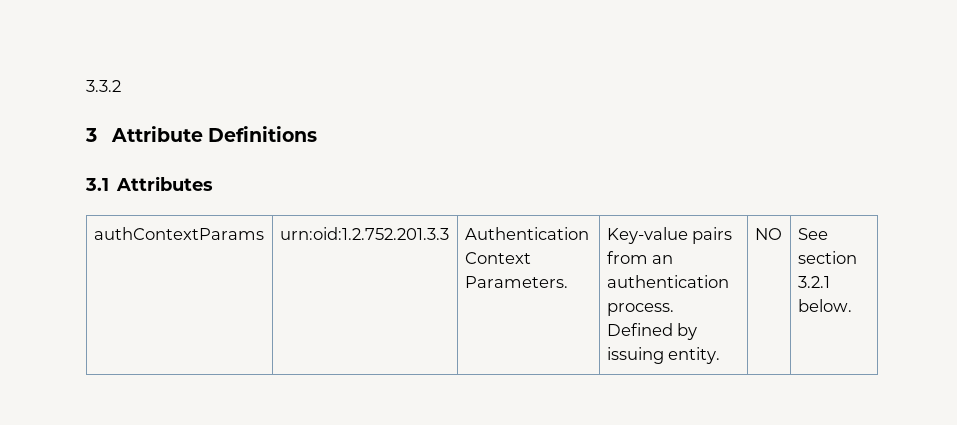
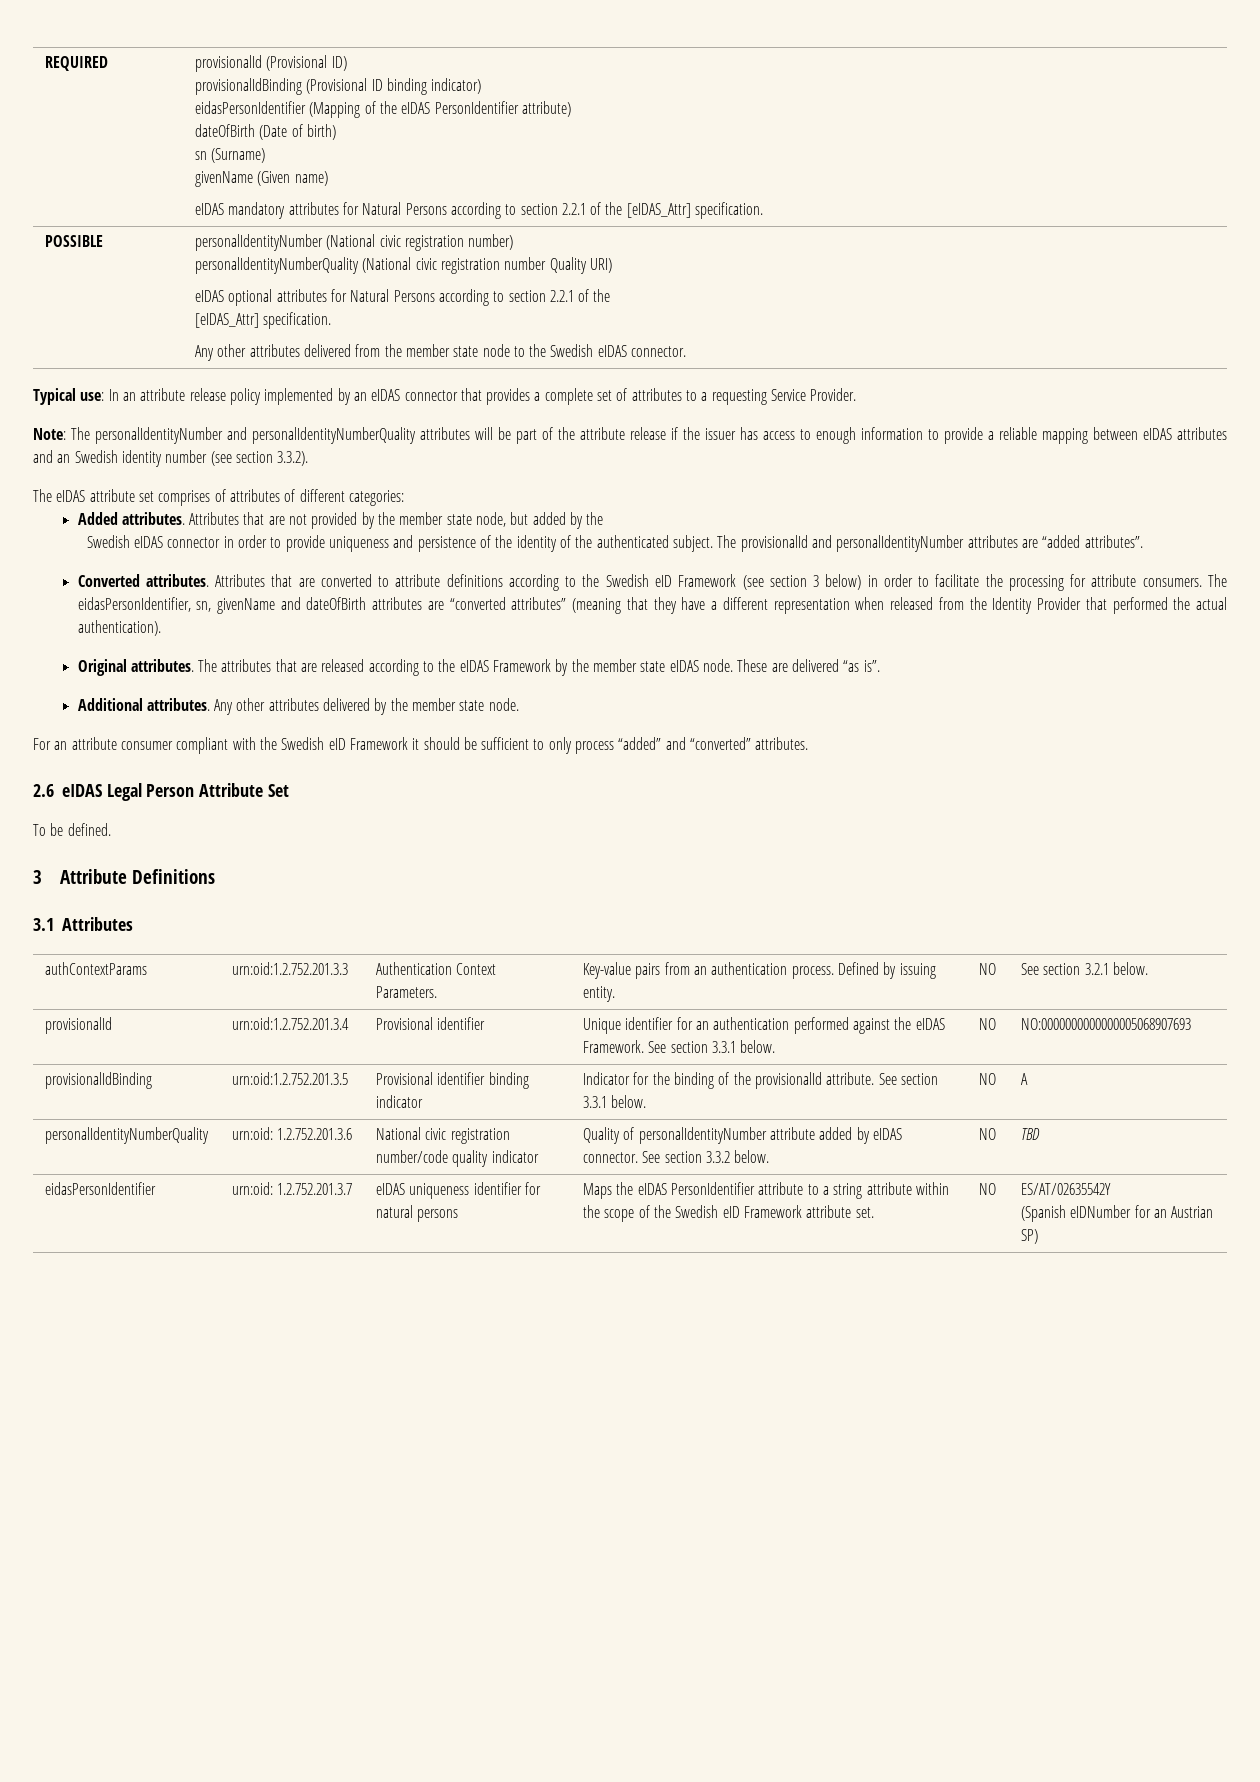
- 3.3.2
+ REQUIRED | provisionalId (Provisional ID)
+ provisionalIdBinding (Provisional ID binding indicator)
+ eidasPersonIdentifier (Mapping of the eIDAS PersonIdentifier attribute)
+ dateOfBirth (Date of birth)
+ sn (Surname)
+ givenName (Given name)
+ eIDAS mandatory attributes for Natural Persons according to section 2.2.1 of the [eIDAS_Attr] specification.
+ POSSIBLE | personalIdentityNumber (National civic registration number)
+ personalIdentityNumberQuality (National civic registration number Quality URI)
+ eIDAS optional attributes for Natural Persons according to section 2.2.1 of the
+ [eIDAS_Attr] specification.
+ Any other attributes delivered from the member state node to the Swedish eIDAS connector.
+ Typical use: In an attribute release policy implemented by an eIDAS connector that provides a complete set of attributes to a requesting Service Provider.
+ Note: The personalIdentityNumber and personalIdentityNumberQuality attributes will be part of the attribute release if the issuer has access to enough information to provide a reliable mapping between eIDAS attributes and an Swedish identity number (see section 3.3.2).
+ The eIDAS attribute set comprises of attributes of different categories:
+ Added attributes. Attributes that are not provided by the member state node, but added by the
+ Swedish eIDAS connector in order to provide uniqueness and persistence of the identity of the authenticated subject. The provisionalId and personalIdentityNumber attributes are “added attributes”.
+ Converted attributes. Attributes that are converted to attribute definitions according to the Swedish eID Framework (see section 3 below) in order to facilitate the processing for attribute consumers. The eidasPersonIdentifier, sn, givenName and dateOfBirth attributes are “converted attributes” (meaning that they have a different representation when released from the Identity Provider that performed the actual authentication).
+ Original attributes. The attributes that are released according to the eIDAS Framework by the member state eIDAS node. These are delivered “as is”.
+ Additional attributes. Any other attributes delivered by the member state node.
+ For an attribute consumer compliant with the Swedish eID Framework it should be sufficient to only process “added” and “converted” attributes.
+ 2.6 eIDAS Legal Person Attribute Set
+ To be defined.
+ provisionalId | urn:oid:1.2.752.201.3.4 | Provisional identifier | Unique identifier for an authentication performed against the eIDAS Framework. See section 3.3.1 below. | NO | NO:0000000000000005068907693
+ provisionalIdBinding | urn:oid:1.2.752.201.3.5 | Provisional identifier binding indicator | Indicator for the binding of the provisionalId attribute. See section 3.3.1 below. | NO | A
+ personalIdentityNumberQuality | urn:oid: 1.2.752.201.3.6 | National civic registration number/code quality indicator | Quality of personalIdentityNumber attribute added by eIDAS connector. See section 3.3.2 below. | NO | TBD
+ eidasPersonIdentifier | urn:oid: 1.2.752.201.3.7 | eIDAS uniqueness identifier for natural persons | Maps the eIDAS PersonIdentifier attribute to a string attribute within the scope of the Swedish eID Framework attribute set. | NO | ES/AT/02635542Y
+ (Spanish eIDNumber for an Austrian SP)

